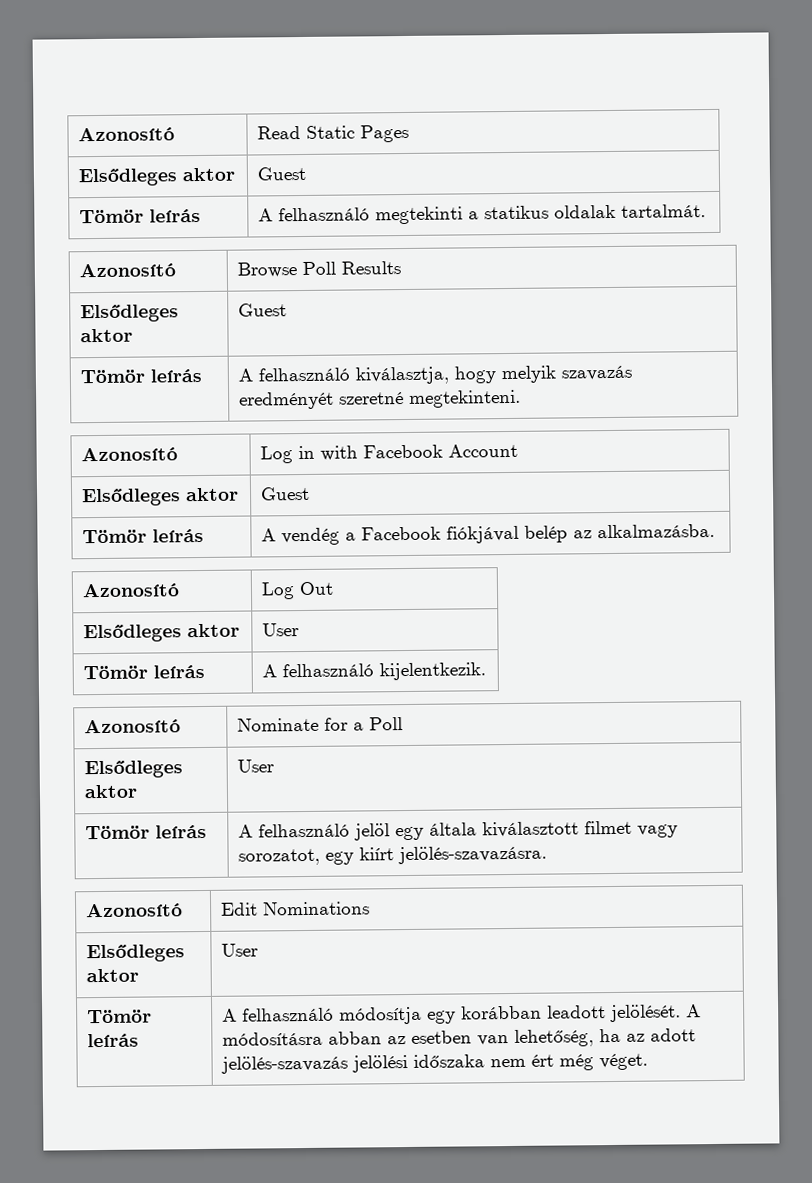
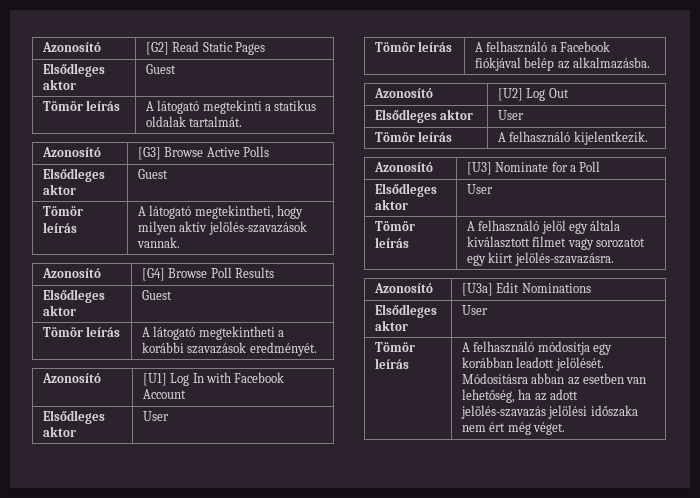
- Azonosító | Read Static Pages
+ Azonosító | [G2] Read Static Pages
- Tömör leírás | A felhasználó megtekinti a statikus oldalak tartalmát.
+ Tömör leírás | A látogató megtekinti a statikus oldalak tartalmát.
- Azonosító | Browse Poll Results
+ Azonosító | [G3] Browse Active Polls
+ Elsődleges aktor | Guest
+ Tömör leírás | A látogató megtekintheti, hogy milyen aktív jelölés-szavazások vannak.
+ Azonosító | [G4] Browse Poll Results
- Tömör leírás | A felhasználó kiválasztja, hogy melyik szavazás eredményét szeretné megtekinteni.
- Azonosító | Log in with Facebook Account
- Elsődleges aktor | Guest
- Tömör leírás | A vendég a Facebook fiókjával belép az alkalmazásba.
+ Tömör leírás | A látogató megtekintheti a korábbi szavazások eredményét.
+ Azonosító | [U1] Log In with Facebook Account
+ Elsődleges aktor | User
+ Tömör leírás | A felhasználó a Facebook fiókjával belép az alkalmazásba.
- Azonosító | Log Out
+ Azonosító | [U2] Log Out
- Azonosító | Nominate for a Poll
+ Azonosító | [U3] Nominate for a Poll
- Tömör leírás | A felhasználó jelöl egy általa kiválasztott filmet vagy sorozatot, egy kiírt jelölés-szavazásra.
+ Tömör leírás | A felhasználó jelöl egy általa kiválasztott filmet vagy sorozatot egy kiírt jelölés-szavazásra.
- Azonosító | Edit Nominations
+ Azonosító | [U3a] Edit Nominations
- Tömör leírás | A felhasználó módosítja egy korábban leadott jelölését. A módosításra abban az esetben van lehetőség, ha az adott jelölés-szavazás jelölési időszaka nem ért még véget.
+ Tömör leírás | A felhasználó módosítja egy korábban leadott jelölését. Módosításra abban az esetben van lehetőség, ha az adott jelölés-szavazás jelölési időszaka nem ért még véget.

